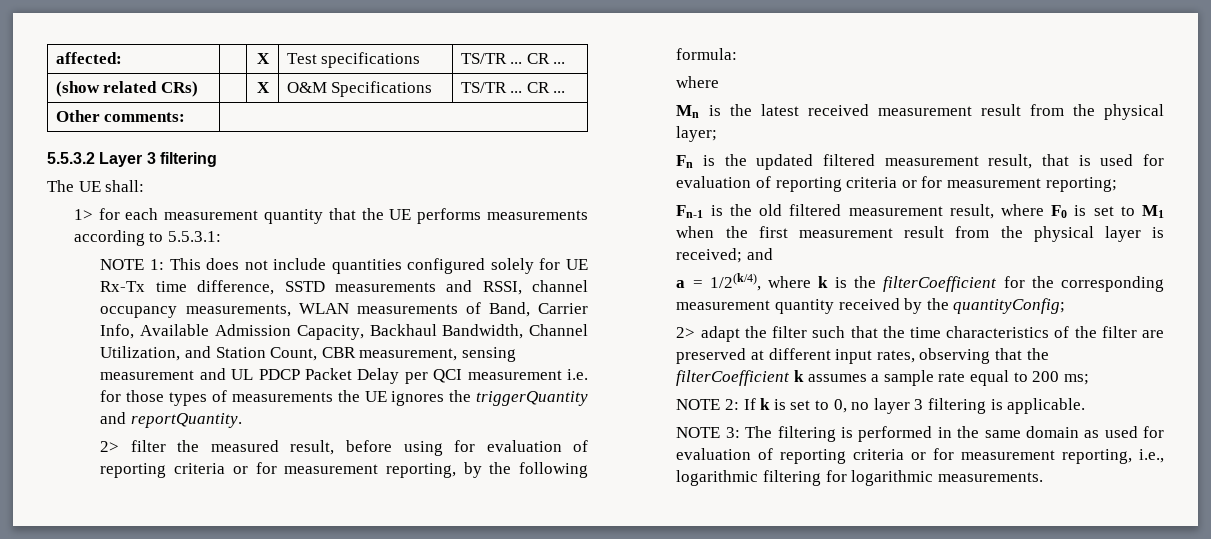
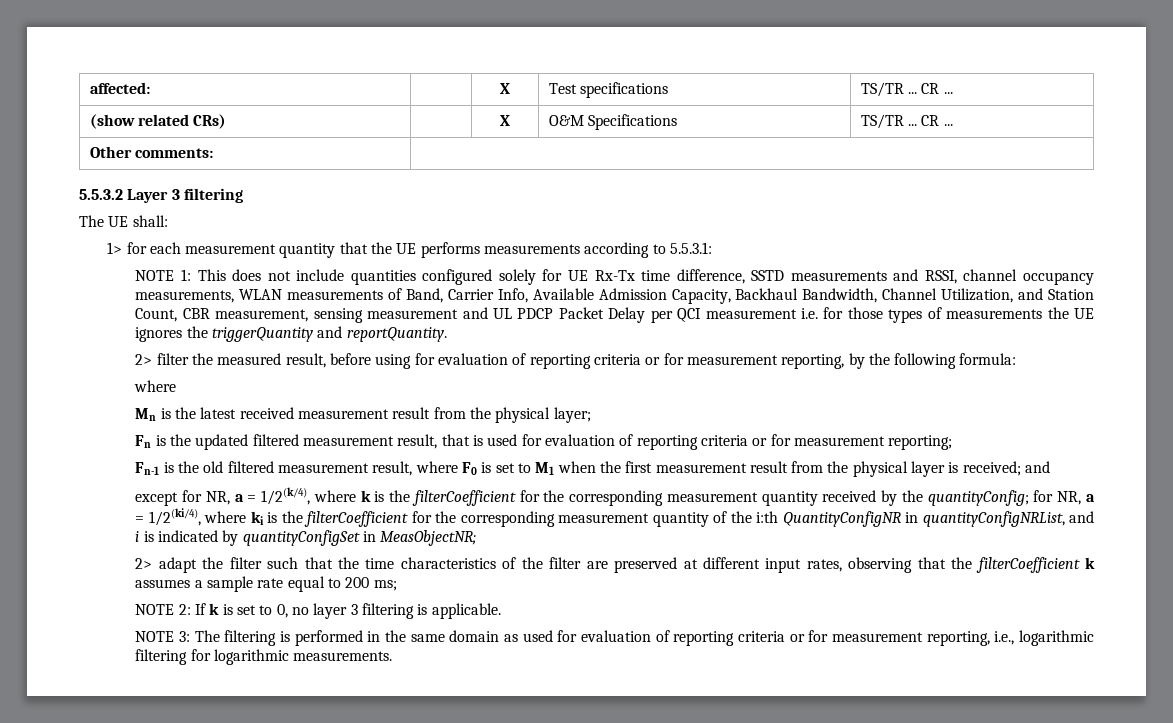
- a = 1/2(k/4), where k is the filterCoefficient for the corresponding measurement quantity received by the quantityConfig;
+ except for NR, a = 1/2(k/4), where k is the filterCoefficient for the corresponding measurement quantity received by the quantityConfig; for NR, a = 1/2(ki/4), where ki is the filterCoefficient for the corresponding measurement quantity of the i:th QuantityConfigNR in quantityConfigNRList, and i is indicated by quantityConfigSet in MeasObjectNR;

